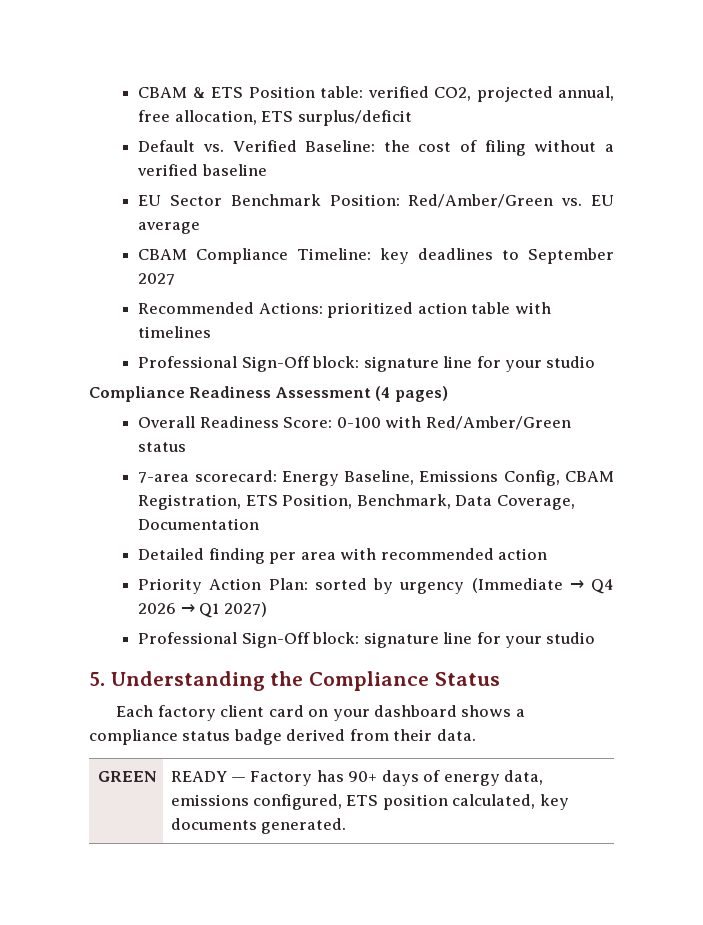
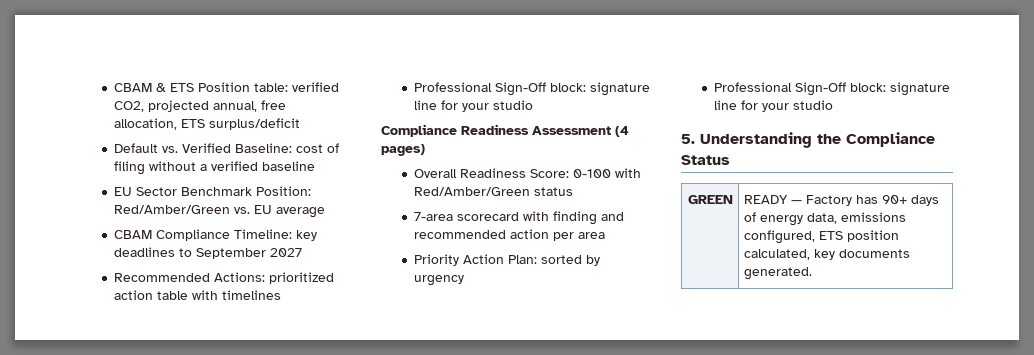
- Default vs. Verified Baseline: the cost of filing without a verified baseline
+ Default vs. Verified Baseline: cost of filing without a verified baseline
- 7-area scorecard: Energy Baseline, Emissions Config, CBAM Registration, ETS Position, Benchmark, Data Coverage, Documentation
- Detailed finding per area with recommended action
+ 7-area scorecard with finding and recommended action per area
- Priority Action Plan: sorted by urgency (Immediate → Q4 2026 → Q1 2027)
+ Priority Action Plan: sorted by urgency
- Each factory client card on your dashboard shows a compliance status badge derived from their data.

